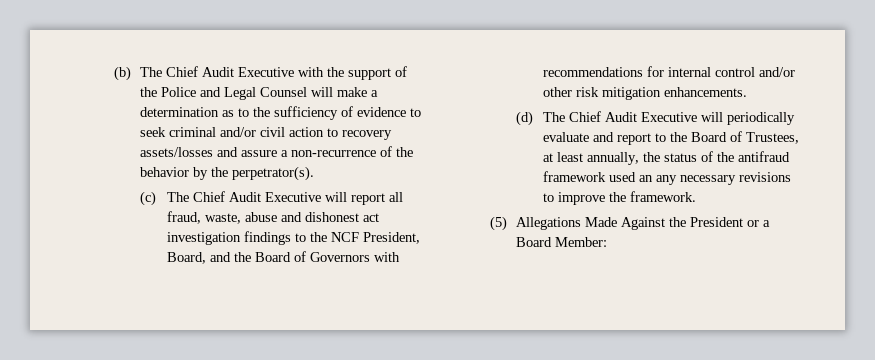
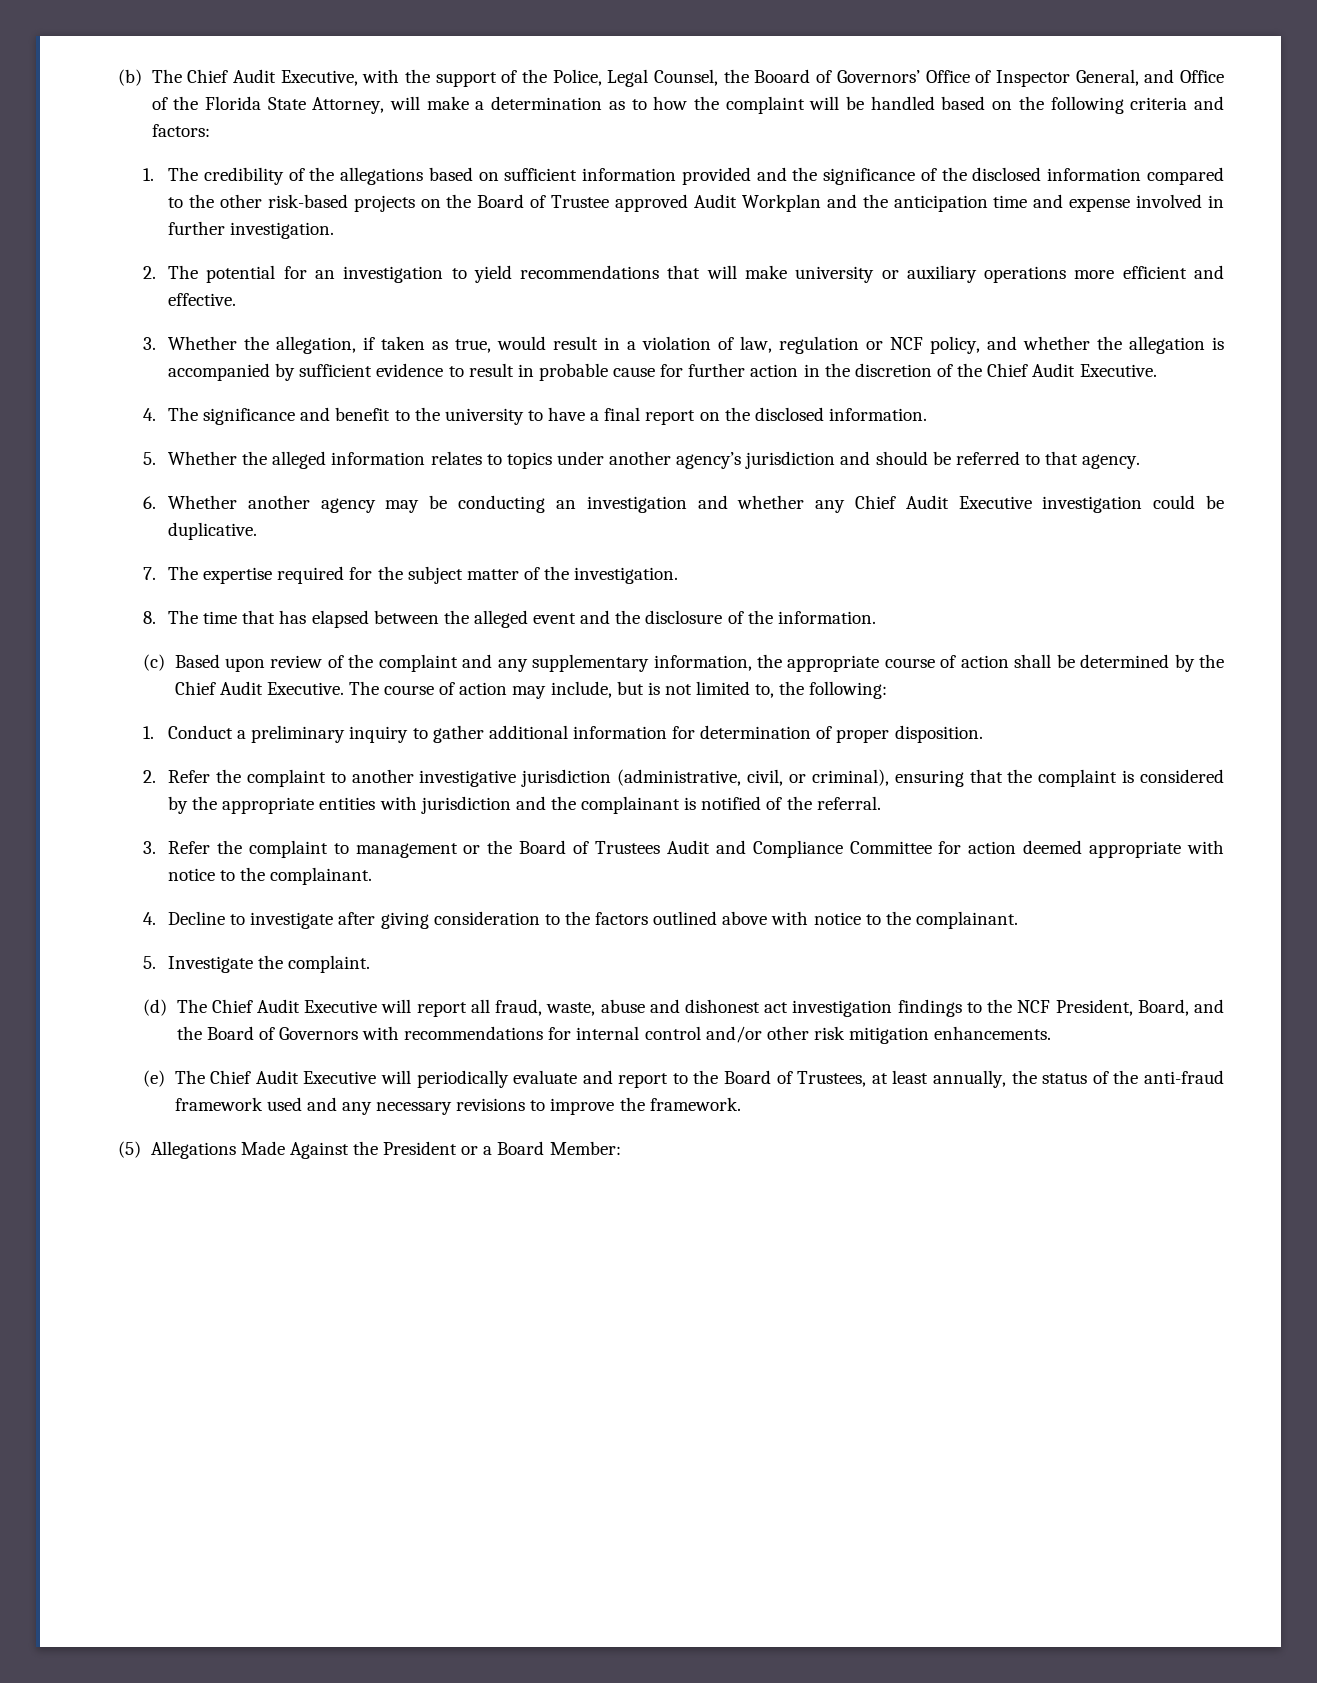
- (b) The Chief Audit Executive with the support of the Police and Legal Counsel will make a determination as to the sufficiency of evidence to seek criminal and/or civil action to recovery assets/losses and assure a non-recurrence of the behavior by the perpetrator(s).
- (c) The Chief Audit Executive will report all fraud, waste, abuse and dishonest act investigation findings to the NCF President, Board, and the Board of Governors with recommendations for internal control and/or other risk mitigation enhancements.
+ (b) The Chief Audit Executive, with the support of the Police, Legal Counsel, the Booard of Governors’ Office of Inspector General, and Office of the Florida State Attorney, will make a determination as to how the complaint will be handled based on the following criteria and factors:
+ 1. The credibility of the allegations based on sufficient information provided and the significance of the disclosed information compared to the other risk-based projects on the Board of Trustee approved Audit Workplan and the anticipation time and expense involved in further investigation.
+ 2. The potential for an investigation to yield recommendations that will make university or auxiliary operations more efficient and effective.
+ 3. Whether the allegation, if taken as true, would result in a violation of law, regulation or NCF policy, and whether the allegation is accompanied by sufficient evidence to result in probable cause for further action in the discretion of the Chief Audit Executive.
+ 4. The significance and benefit to the university to have a final report on the disclosed information.
+ 5. Whether the alleged information relates to topics under another agency’s jurisdiction and should be referred to that agency.
+ 6. Whether another agency may be conducting an investigation and whether any Chief Audit Executive investigation could be duplicative.
+ 7. The expertise required for the subject matter of the investigation.
+ 8. The time that has elapsed between the alleged event and the disclosure of the information.
+ (c) Based upon review of the complaint and any supplementary information, the appropriate course of action shall be determined by the Chief Audit Executive. The course of action may include, but is not limited to, the following:
+ 1. Conduct a preliminary inquiry to gather additional information for determination of proper disposition.
+ 2. Refer the complaint to another investigative jurisdiction (administrative, civil, or criminal), ensuring that the complaint is considered by the appropriate entities with jurisdiction and the complainant is notified of the referral.
+ 3. Refer the complaint to management or the Board of Trustees Audit and Compliance Committee for action deemed appropriate with notice to the complainant.
+ 4. Decline to investigate after giving consideration to the factors outlined above with notice to the complainant.
+ 5. Investigate the complaint.
+ (d) The Chief Audit Executive will report all fraud, waste, abuse and dishonest act investigation findings to the NCF President, Board, and the Board of Governors with recommendations for internal control and/or other risk mitigation enhancements.
- (d) The Chief Audit Executive will periodically evaluate and report to the Board of Trustees, at least annually, the status of the antifraud framework used an any necessary revisions to improve the framework.
+ (e) The Chief Audit Executive will periodically evaluate and report to the Board of Trustees, at least annually, the status of the anti-fraud framework used and any necessary revisions to improve the framework.

